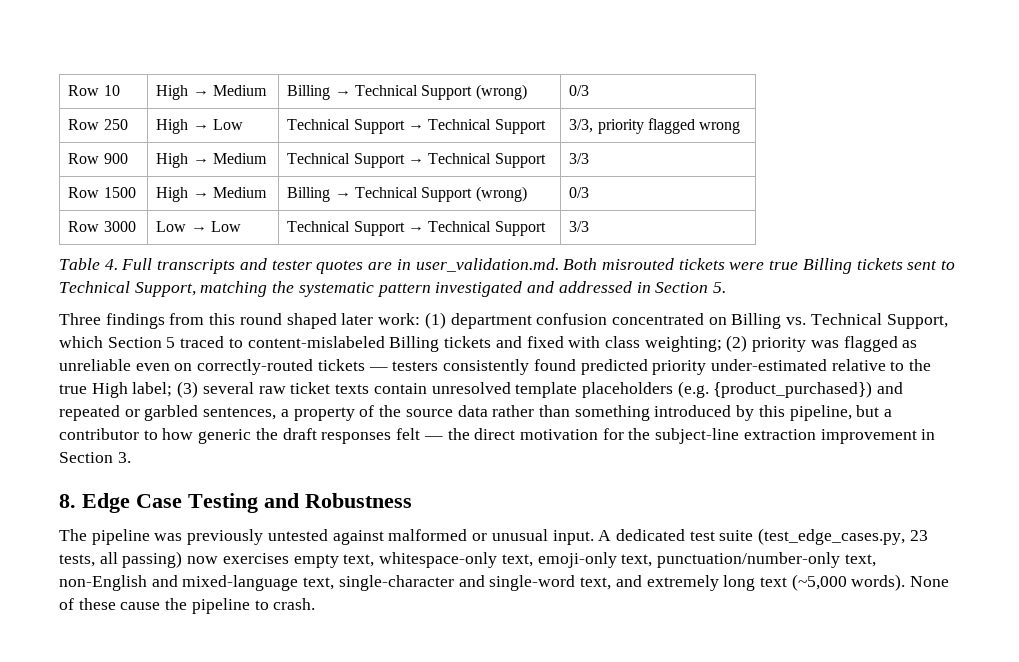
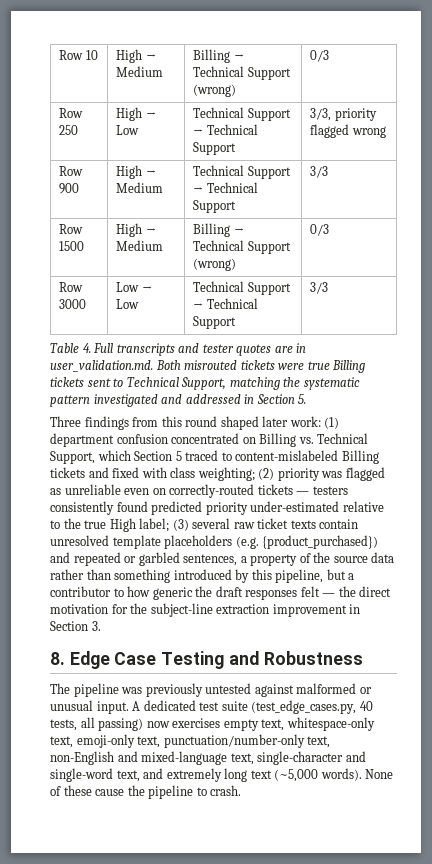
- A dedicated test suite (test_edge_cases.py, 23 tests, all passing) now exercises empty text, whitespace-only text, emoji-only text, punctuation/number-only text, non-English and mixed-language text, single-character and single-word text, and extremely long text (~5,000 words).
+ A dedicated test suite (test_edge_cases.py, 40 tests, all passing) now exercises empty text, whitespace-only text, emoji-only text, punctuation/number-only text, non-English and mixed-language text, single-character and single-word text, and extremely long text (~5,000 words).

